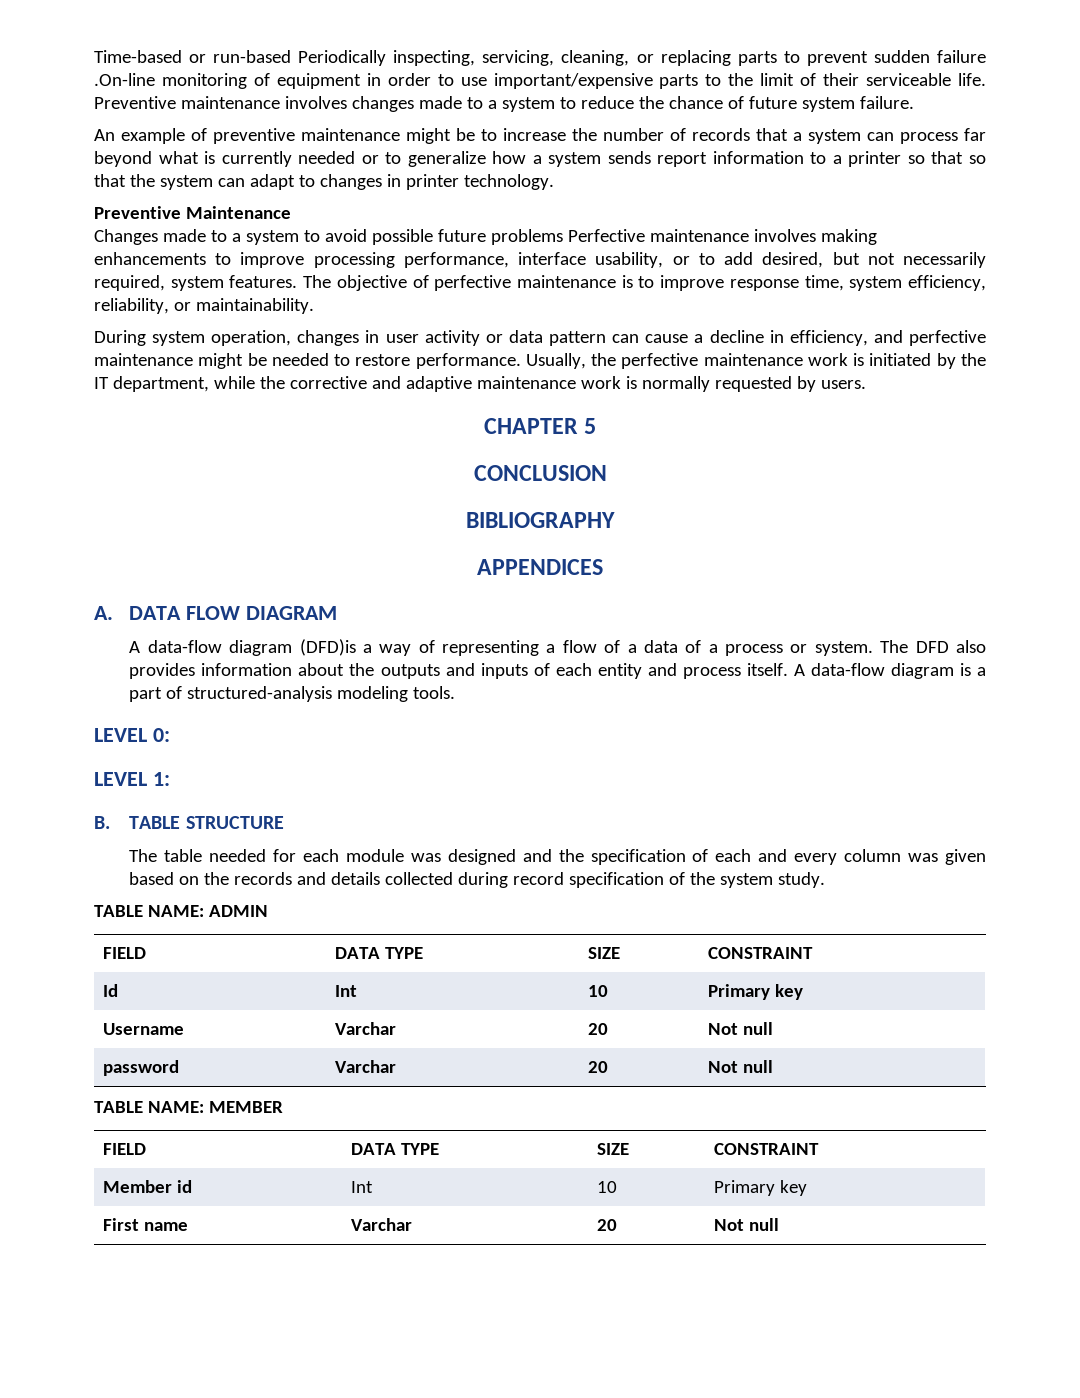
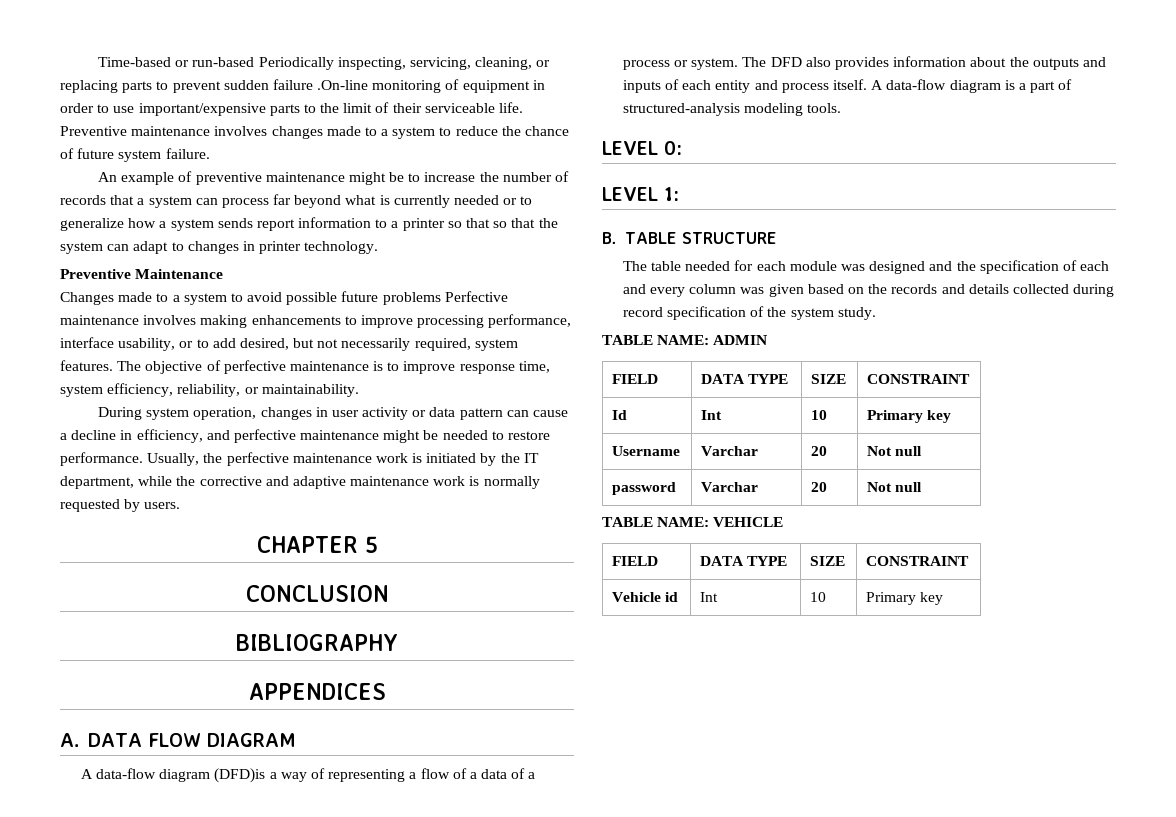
- TABLE NAME: MEMBER
+ TABLE NAME: VEHICLE
  FIELD | DATA TYPE | SIZE | CONSTRAINT
- Member id | Int | 10 | Primary key
+ Vehicle id | Int | 10 | Primary key
- First name | Varchar | 20 | Not null

